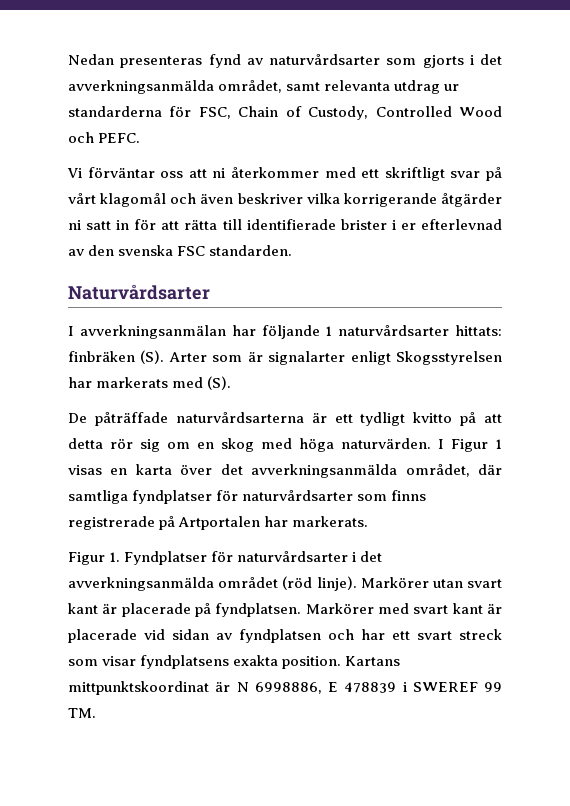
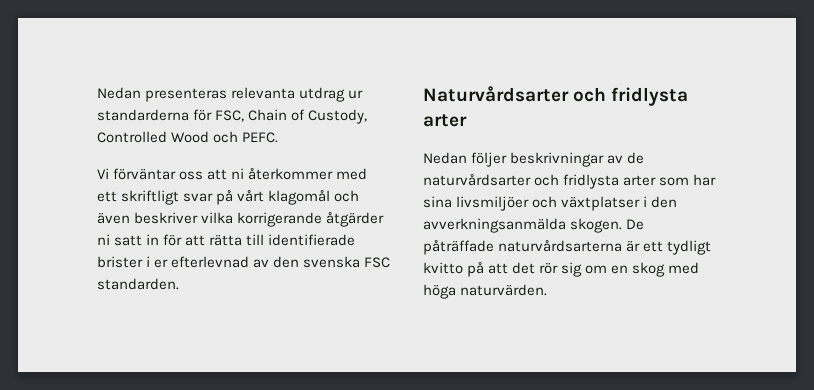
- Nedan presenteras fynd av naturvårdsarter som gjorts i det avverkningsanmälda området, samt relevanta utdrag ur standarderna för FSC, Chain of Custody, Controlled Wood och PEFC.
+ Nedan presenteras relevanta utdrag ur standarderna för FSC, Chain of Custody, Controlled Wood och PEFC.
- Naturvårdsarter
- I avverkningsanmälan har följande 1 naturvårdsarter hittats: finbräken (S). Arter som är signalarter enligt Skogsstyrelsen har markerats med (S).
- De påträffade naturvårdsarterna är ett tydligt kvitto på att detta rör sig om en skog med höga naturvärden. I Figur 1 visas en karta över det avverkningsanmälda området, där samtliga fyndplatser för naturvårdsarter som finns registrerade på Artportalen har markerats.
- Figur 1. Fyndplatser för naturvårdsarter i det avverkningsanmälda området (röd linje). Markörer utan svart kant är placerade på fyndplatsen. Markörer med svart kant är placerade vid sidan av fyndplatsen och har ett svart streck som visar fyndplatsens exakta position. Kartans mittpunktskoordinat är N 6998886, E 478839 i SWEREF 99 TM.
+ Naturvårdsarter och fridlysta arter
+ Nedan följer beskrivningar av de naturvårdsarter och fridlysta arter som har sina livsmiljöer och växtplatser i den avverkningsanmälda skogen. De påträffade naturvårdsarterna är ett tydligt kvitto på att det rör sig om en skog med höga naturvärden.

